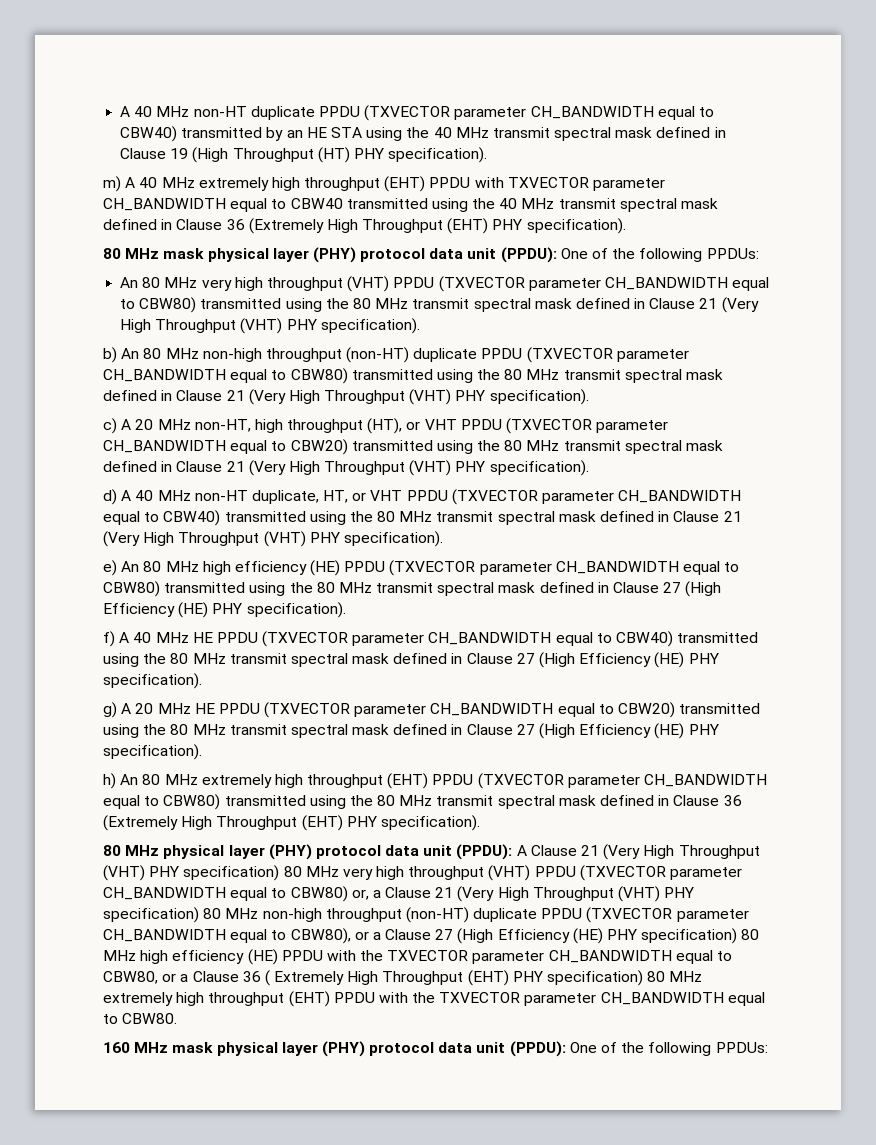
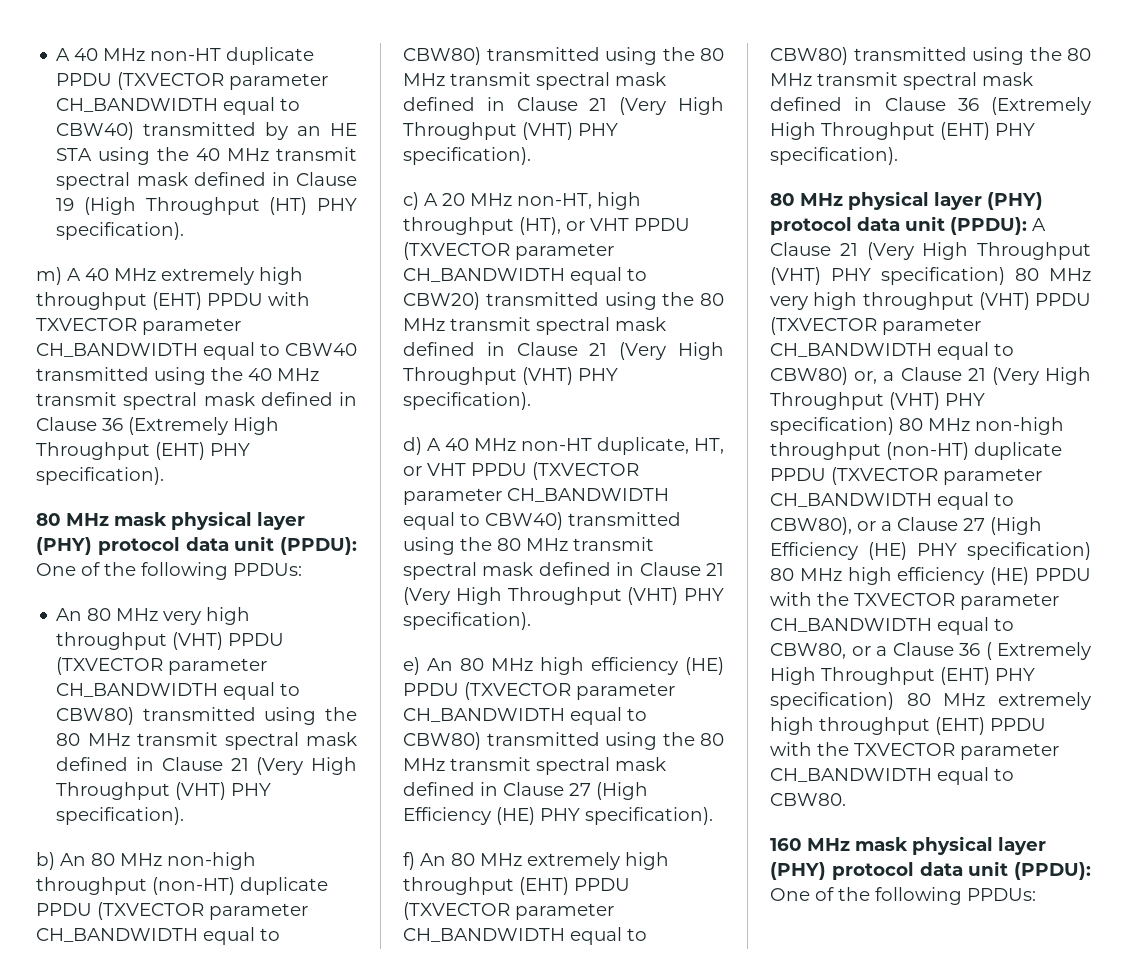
- f) A 40 MHz HE PPDU (TXVECTOR parameter CH_BANDWIDTH equal to CBW40) transmitted using the 80 MHz transmit spectral mask defined in Clause 27 (High Efficiency (HE) PHY specification).
- g) A 20 MHz HE PPDU (TXVECTOR parameter CH_BANDWIDTH equal to CBW20) transmitted using the 80 MHz transmit spectral mask defined in Clause 27 (High Efficiency (HE) PHY specification).
- h) An 80 MHz extremely high throughput (EHT) PPDU (TXVECTOR parameter CH_BANDWIDTH equal to CBW80) transmitted using the 80 MHz transmit spectral mask defined in Clause 36 (Extremely High Throughput (EHT) PHY specification).
+ f) An 80 MHz extremely high throughput (EHT) PPDU (TXVECTOR parameter CH_BANDWIDTH equal to CBW80) transmitted using the 80 MHz transmit spectral mask defined in Clause 36 (Extremely High Throughput (EHT) PHY specification).

